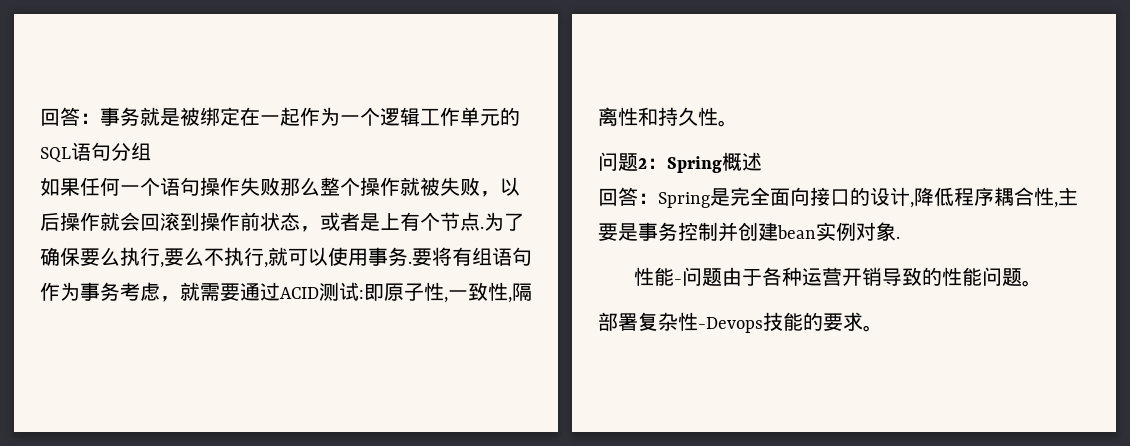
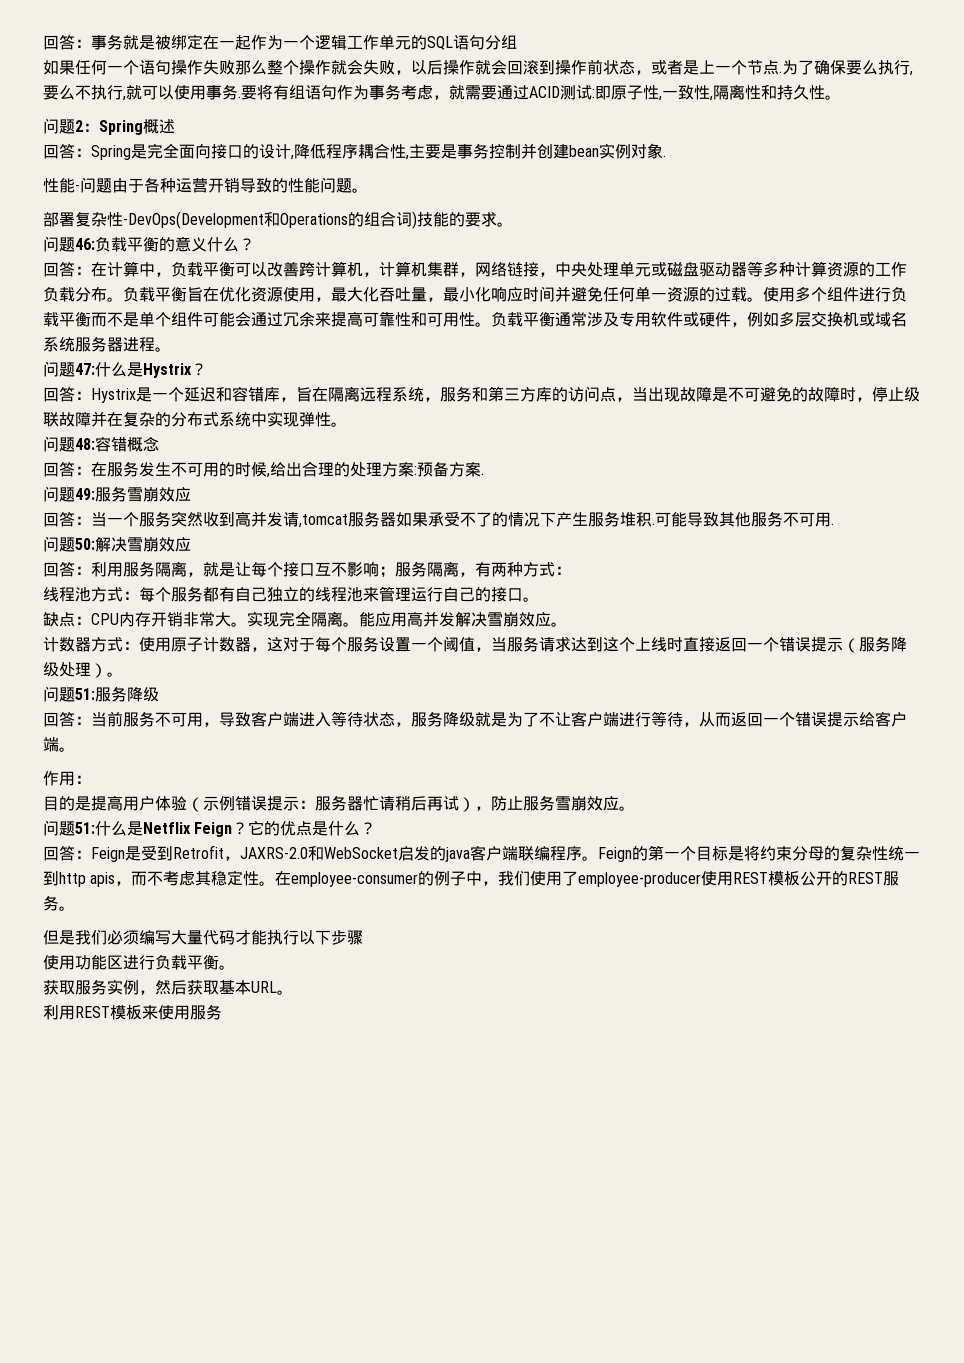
- 如果任何一个语句操作失败那么整个操作就被失败，以后操作就会回滚到操作前状态，或者是上有个节点.
+ 如果任何一个语句操作失败那么整个操作就会失败，以后操作就会回滚到操作前状态，或者是上一个节点.
- 部署复杂性-Devops技能的要求。
+ 部署复杂性-DevOps(Development和Operations的组合词)技能的要求。
+ 问题46:负载平衡的意义什么？
+ 回答：在计算中，负载平衡可以改善跨计算机，计算机集群，网络链接，中央处理单元或磁盘驱动器等多种计算资源的工作负载分布。负载平衡旨在优化资源使用，最大化吞吐量，最小化响应时间并避免任何单一资源的过载。使用多个组件进行负载平衡而不是单个组件可能会通过冗余来提高可靠性和可用性。负载平衡通常涉及专用软件或硬件，例如多层交换机或域名系统服务器进程。
+ 问题47:什么是Hystrix？
+ 回答：Hystrix是一个延迟和容错库，旨在隔离远程系统，服务和第三方库的访问点，当出现故障是不可避免的故障时，停止级联故障并在复杂的分布式系统中实现弹性。
+ 问题48:容错概念
+ 回答：在服务发生不可用的时候,给出合理的处理方案:预备方案.
+ 问题49:服务雪崩效应
+ 回答：当一个服务突然收到高并发请,tomcat服务器如果承受不了的情况下产生服务堆积.可能导致其他服务不可用.
+ 问题50:解决雪崩效应
+ 回答：利用服务隔离，就是让每个接口互不影响；服务隔离，有两种方式：
+ 线程池方式：每个服务都有自己独立的线程池来管理运行自己的接口。
+ 缺点：CPU内存开销非常大。实现完全隔离。能应用高并发解决雪崩效应。
+ 计数器方式：使用原子计数器，这对于每个服务设置一个阈值，当服务请求达到这个上线时直接返回一个错误提示（服务降级处理）。
+ 问题51:服务降级
+ 回答：当前服务不可用，导致客户端进入等待状态，服务降级就是为了不让客户端进行等待，从而返回一个错误提示给客户端。
+ 作用：
+ 目的是提高用户体验（示例错误提示：服务器忙请稍后再试），防止服务雪崩效应。
+ 问题51:什么是Netflix Feign？它的优点是什么？
+ 回答：Feign是受到Retrofit，JAXRS-2.0和WebSocket启发的java客户端联编程序。Feign的第一个目标是将约束分母的复杂性统一到http apis，而不考虑其稳定性。在employee-consumer的例子中，我们使用了employee-producer使用REST模板公开的REST服务。
+ 但是我们必须编写大量代码才能执行以下步骤
+ 使用功能区进行负载平衡。
+ 获取服务实例，然后获取基本URL。
+ 利用REST模板来使用服务

